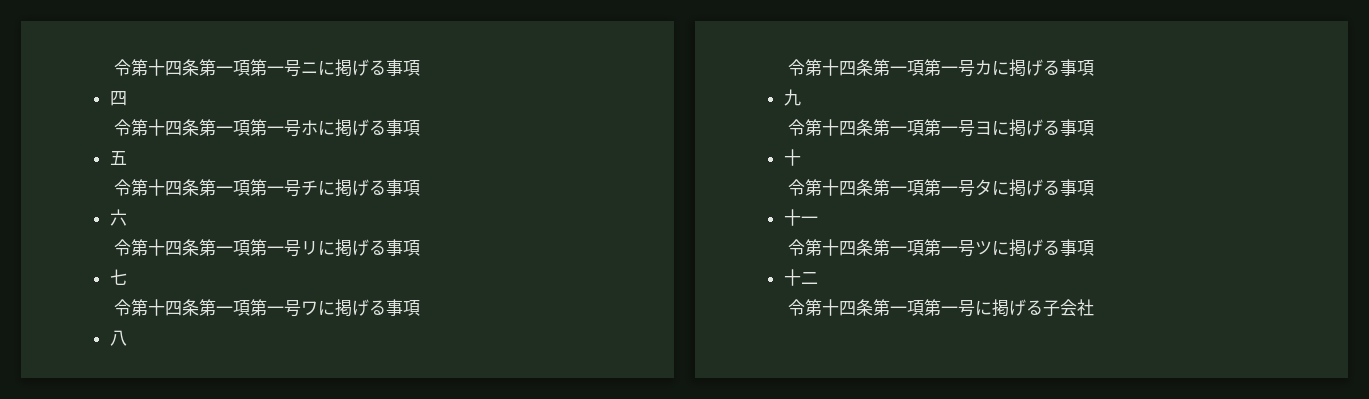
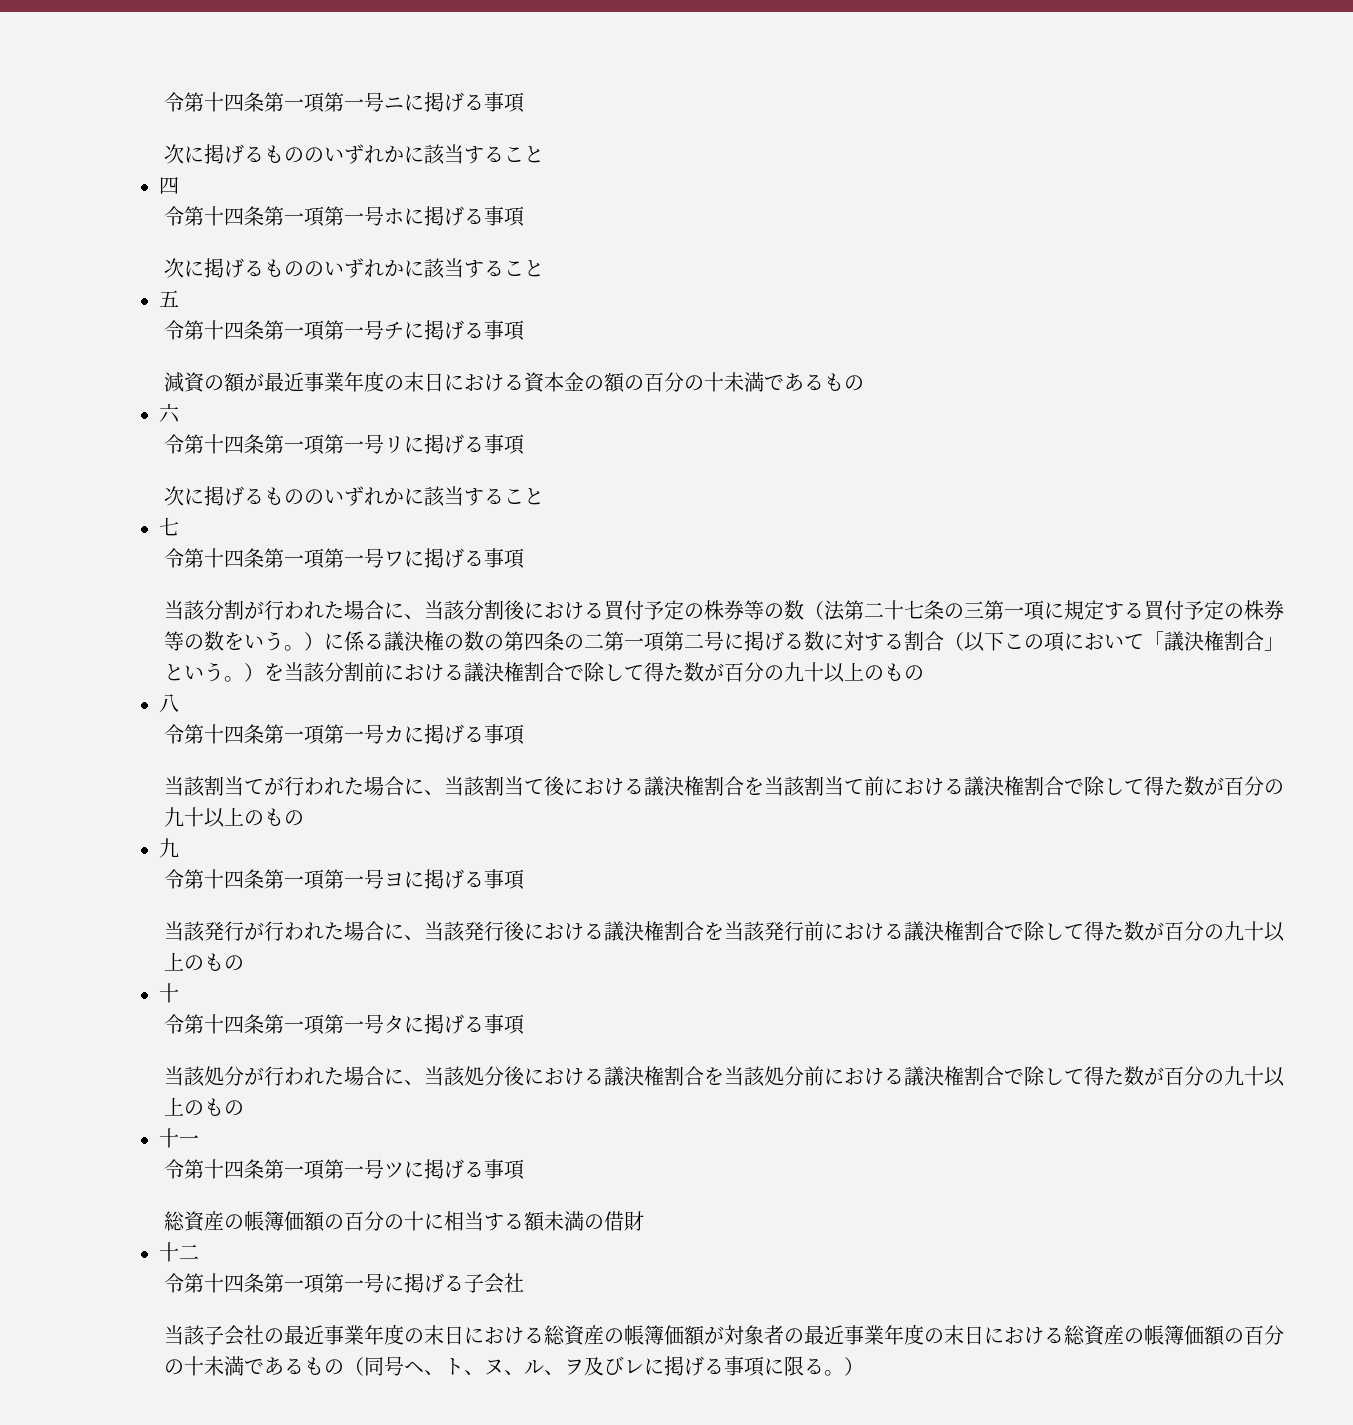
  令第十四条第一項第一号ニに掲げる事項
+ 次に掲げるもののいずれかに該当すること
  令第十四条第一項第一号ホに掲げる事項
+ 次に掲げるもののいずれかに該当すること
+ 減資の額が最近事業年度の末日における資本金の額の百分の十未満であるもの
  令第十四条第一項第一号リに掲げる事項
+ 次に掲げるもののいずれかに該当すること
+ 当該分割が行われた場合に、当該分割後における買付予定の株券等の数（法第二十七条の三第一項に規定する買付予定の株券等の数をいう。）に係る議決権の数の第四条の二第一項第二号に掲げる数に対する割合（以下この項において「議決権割合」という。）を当該分割前における議決権割合で除して得た数が百分の九十以上のもの
+ 当該割当てが行われた場合に、当該割当て後における議決権割合を当該割当て前における議決権割合で除して得た数が百分の九十以上のもの
+ 当該発行が行われた場合に、当該発行後における議決権割合を当該発行前における議決権割合で除して得た数が百分の九十以上のもの
+ 当該処分が行われた場合に、当該処分後における議決権割合を当該処分前における議決権割合で除して得た数が百分の九十以上のもの
+ 総資産の帳簿価額の百分の十に相当する額未満の借財
+ 当該子会社の最近事業年度の末日における総資産の帳簿価額が対象者の最近事業年度の末日における総資産の帳簿価額の百分の十未満であるもの（同号ヘ、ト、ヌ、ル、ヲ及びレに掲げる事項に限る。）

